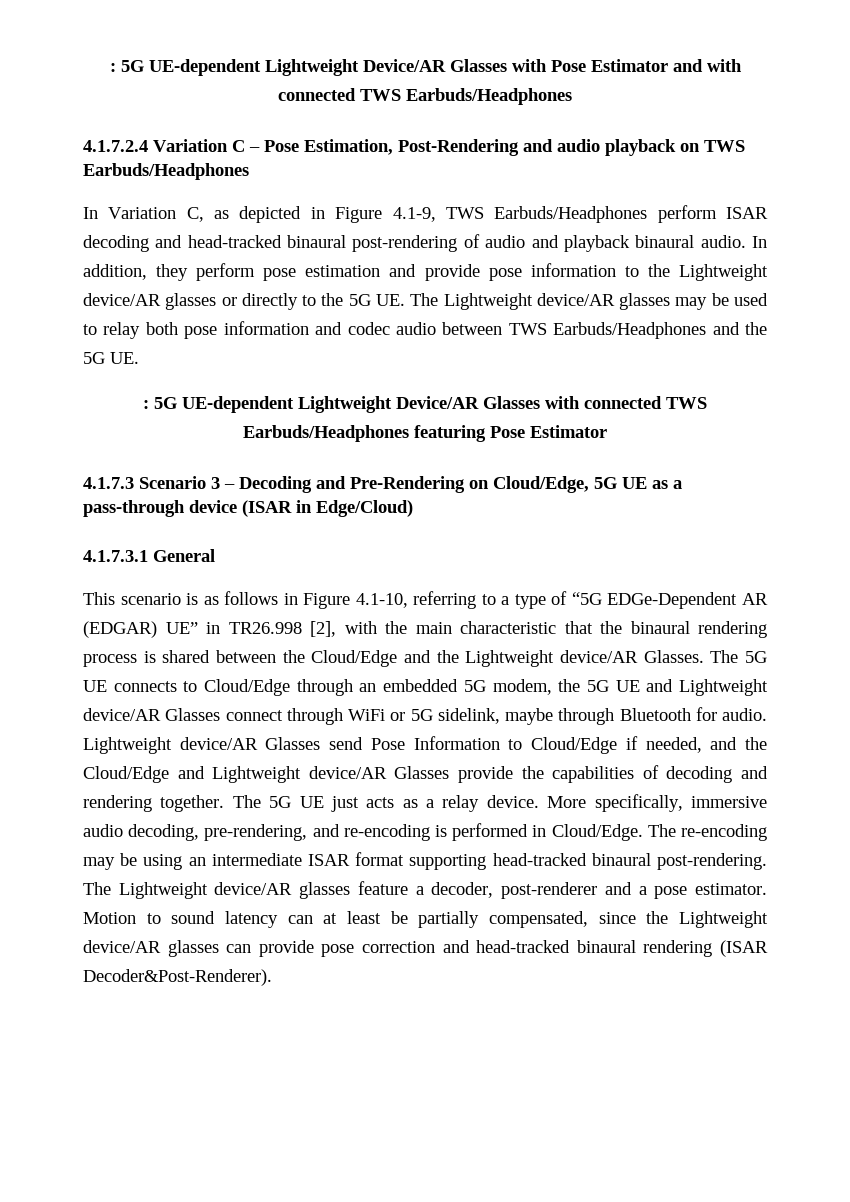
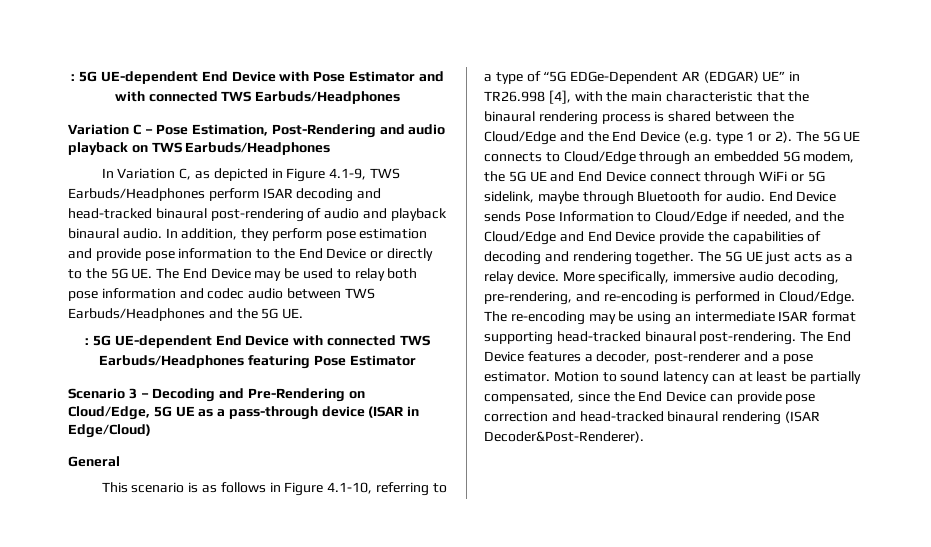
- : 5G UE-dependent Lightweight Device/AR Glasses with Pose Estimator and with connected TWS Earbuds/Headphones
+ : 5G UE-dependent End Device with Pose Estimator and with connected TWS Earbuds/Headphones
- 4.1.7.2.4 Variation C – Pose Estimation, Post-Rendering and audio playback on TWS Earbuds/Headphones
+ Variation C – Pose Estimation, Post-Rendering and audio playback on TWS Earbuds/Headphones
- In addition, they perform pose estimation and provide pose information to the Lightweight device/AR glasses or directly to the 5G UE. The Lightweight device/AR glasses may be used to relay both pose information and codec audio between TWS Earbuds/Headphones and the 5G UE.
+ In addition, they perform pose estimation and provide pose information to the End Device or directly to the 5G UE. The End Device may be used to relay both pose information and codec audio between TWS Earbuds/Headphones and the 5G UE.
- : 5G UE-dependent Lightweight Device/AR Glasses with connected TWS Earbuds/Headphones featuring Pose Estimator
+ : 5G UE-dependent End Device with connected TWS Earbuds/Headphones featuring Pose Estimator
- 4.1.7.3 Scenario 3 – Decoding and Pre-Rendering on Cloud/Edge, 5G UE as a pass-through device (ISAR in Edge/Cloud)
+ Scenario 3 – Decoding and Pre-Rendering on Cloud/Edge, 5G UE as a pass-through device (ISAR in Edge/Cloud)
- 4.1.7.3.1 General
+ General
- This scenario is as follows in Figure 4.1-10, referring to a type of “5G EDGe-Dependent AR (EDGAR) UE” in TR26.998 [2], with the main characteristic that the binaural rendering process is shared between the Cloud/Edge and the Lightweight device/AR Glasses.
+ This scenario is as follows in Figure 4.1-10, referring to a type of “5G EDGe-Dependent AR (EDGAR) UE” in TR26.998 [4], with the main characteristic that the binaural rendering process is shared between the Cloud/Edge and the End Device (e.g. type 1 or 2).
- The 5G UE connects to Cloud/Edge through an embedded 5G modem, the 5G UE and Lightweight device/AR Glasses connect through WiFi or 5G sidelink, maybe through Bluetooth for audio.
+ The 5G UE connects to Cloud/Edge through an embedded 5G modem, the 5G UE and End Device connect through WiFi or 5G sidelink, maybe through Bluetooth for audio.
- Lightweight device/AR Glasses send Pose Information to Cloud/Edge if needed, and the Cloud/Edge and Lightweight device/AR Glasses provide the capabilities of decoding and rendering together.
+ End Device sends Pose Information to Cloud/Edge if needed, and the Cloud/Edge and End Device provide the capabilities of decoding and rendering together.
- The Lightweight device/AR glasses feature a decoder, post-renderer and a pose estimator.
+ The End Device features a decoder, post-renderer and a pose estimator.
- Motion to sound latency can at least be partially compensated, since the Lightweight device/AR glasses can provide pose correction and head-tracked binaural rendering (ISAR Decoder&Post-Renderer).
+ Motion to sound latency can at least be partially compensated, since the End Device can provide pose correction and head-tracked binaural rendering (ISAR Decoder&Post-Renderer).

